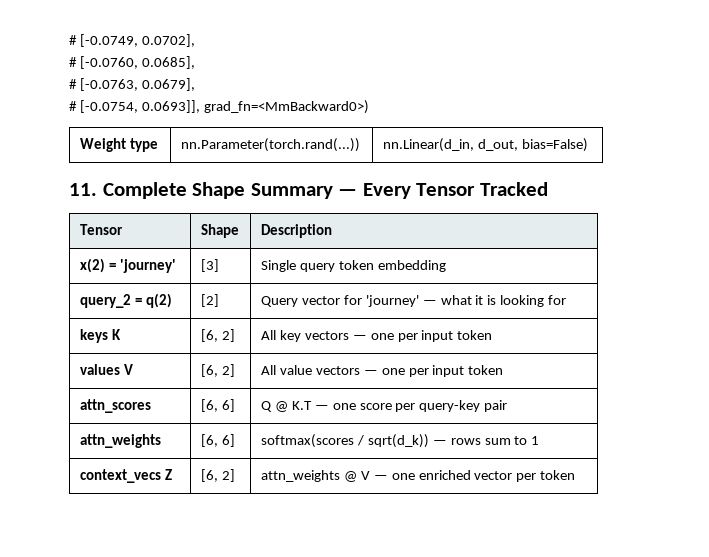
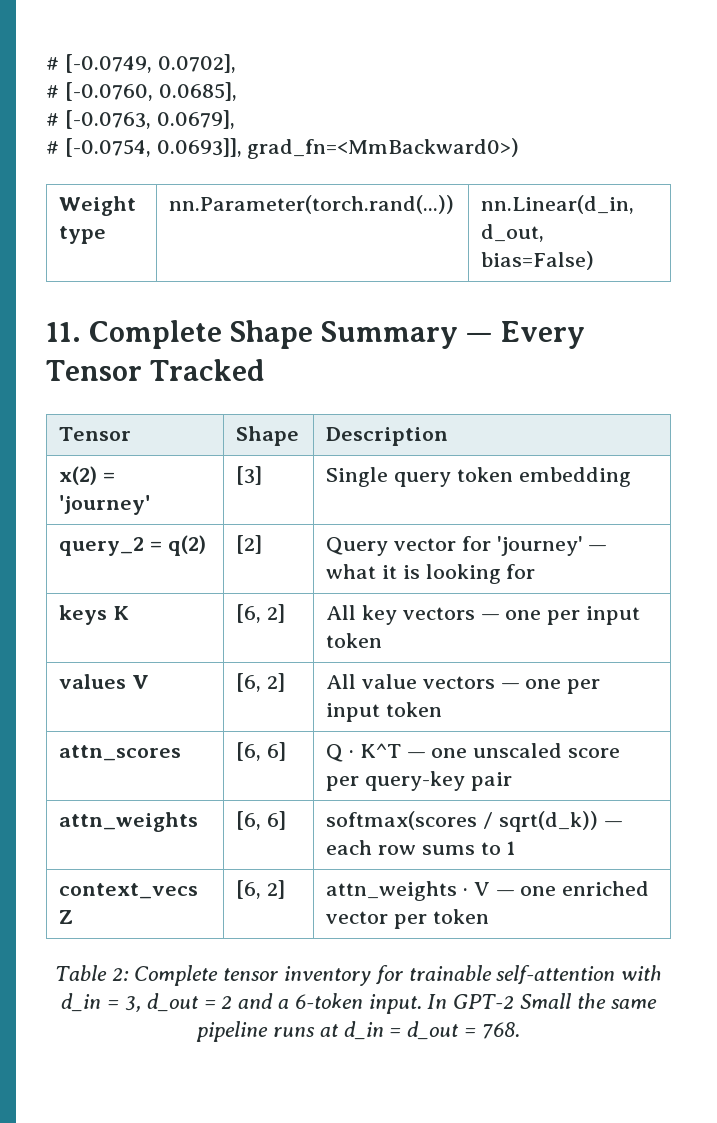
- attn_scores | [6, 6] | Q @ K.T — one score per query-key pair
+ attn_scores | [6, 6] | Q · K^T — one unscaled score per query-key pair
- attn_weights | [6, 6] | softmax(scores / sqrt(d_k)) — rows sum to 1
+ attn_weights | [6, 6] | softmax(scores / sqrt(d_k)) — each row sums to 1
- context_vecs Z | [6, 2] | attn_weights @ V — one enriched vector per token
+ context_vecs Z | [6, 2] | attn_weights · V — one enriched vector per token
+ Table 2: Complete tensor inventory for trainable self-attention with d_in = 3, d_out = 2 and a 6-token input. In GPT-2 Small the same pipeline runs at d_in = d_out = 768.

